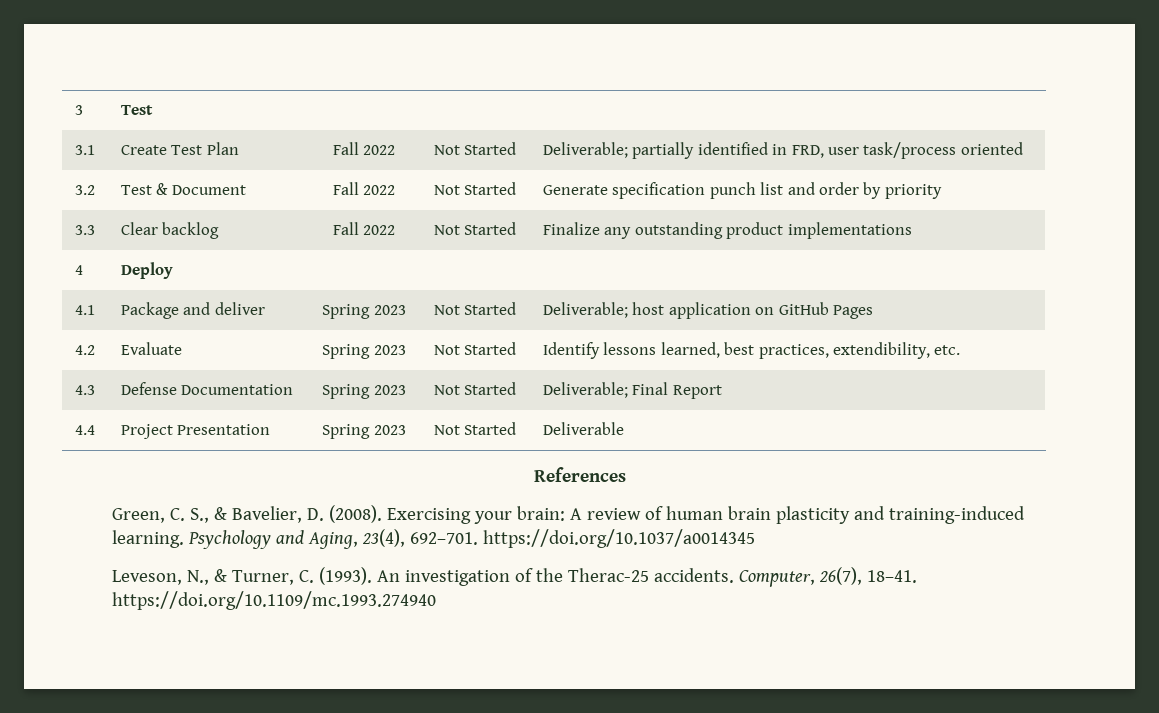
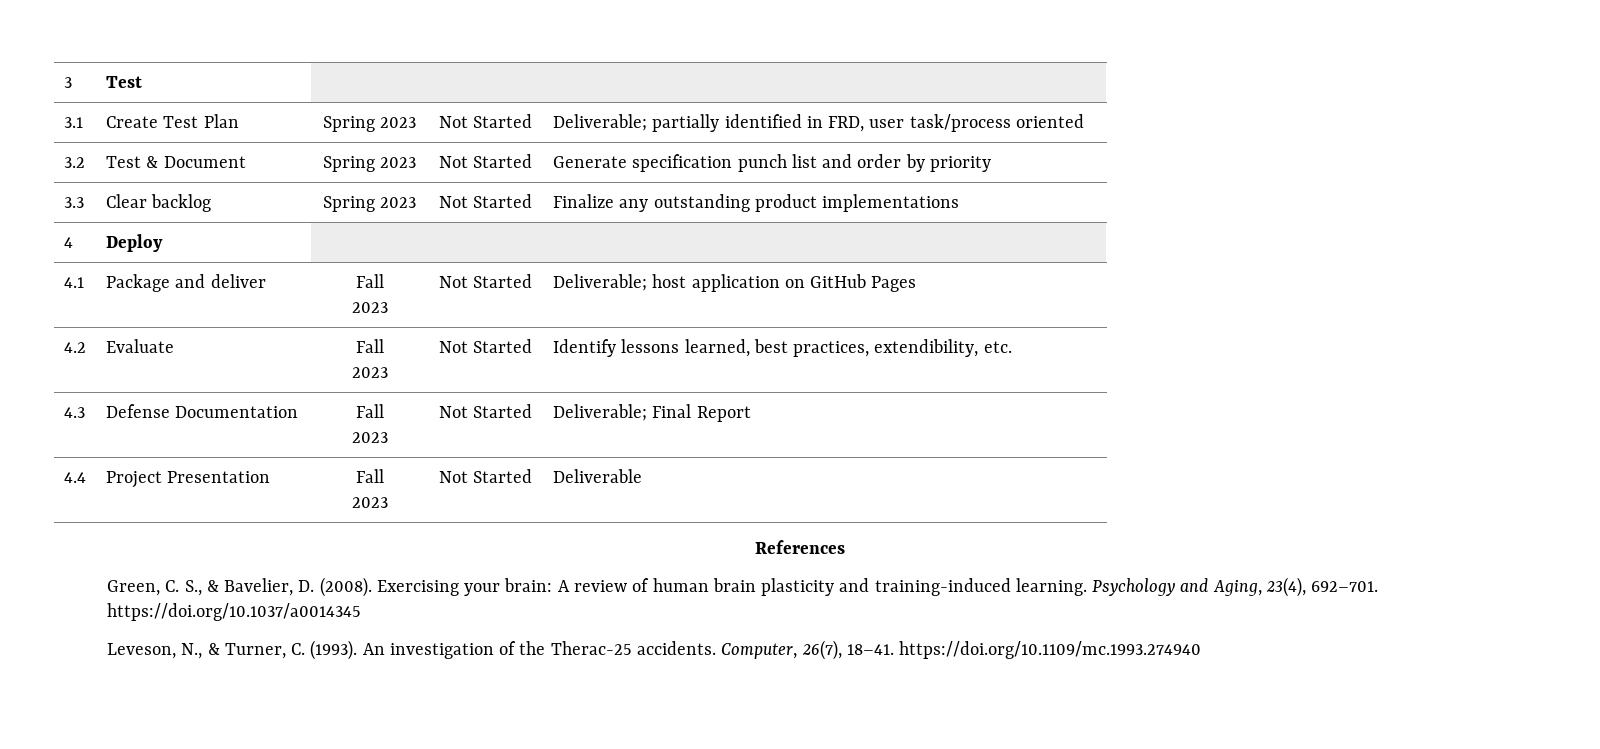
- 3.1 | Create Test Plan | Fall 2022 | Not Started | Deliverable; partially identified in FRD, user task/process oriented
+ 3.1 | Create Test Plan | Spring 2023 | Not Started | Deliverable; partially identified in FRD, user task/process oriented
- 3.2 | Test & Document | Fall 2022 | Not Started | Generate specification punch list and order by priority
+ 3.2 | Test & Document | Spring 2023 | Not Started | Generate specification punch list and order by priority
- 3.3 | Clear backlog | Fall 2022 | Not Started | Finalize any outstanding product implementations
+ 3.3 | Clear backlog | Spring 2023 | Not Started | Finalize any outstanding product implementations
- 4.1 | Package and deliver | Spring 2023 | Not Started | Deliverable; host application on GitHub Pages
+ 4.1 | Package and deliver | Fall
+ 2023 | Not Started | Deliverable; host application on GitHub Pages
- 4.2 | Evaluate | Spring 2023 | Not Started | Identify lessons learned, best practices, extendibility, etc.
+ 4.2 | Evaluate | Fall
+ 2023 | Not Started | Identify lessons learned, best practices, extendibility, etc.
- 4.3 | Defense Documentation | Spring 2023 | Not Started | Deliverable; Final Report
+ 4.3 | Defense Documentation | Fall
+ 2023 | Not Started | Deliverable; Final Report
- 4.4 | Project Presentation | Spring 2023 | Not Started | Deliverable
+ 4.4 | Project Presentation | Fall
+ 2023 | Not Started | Deliverable

